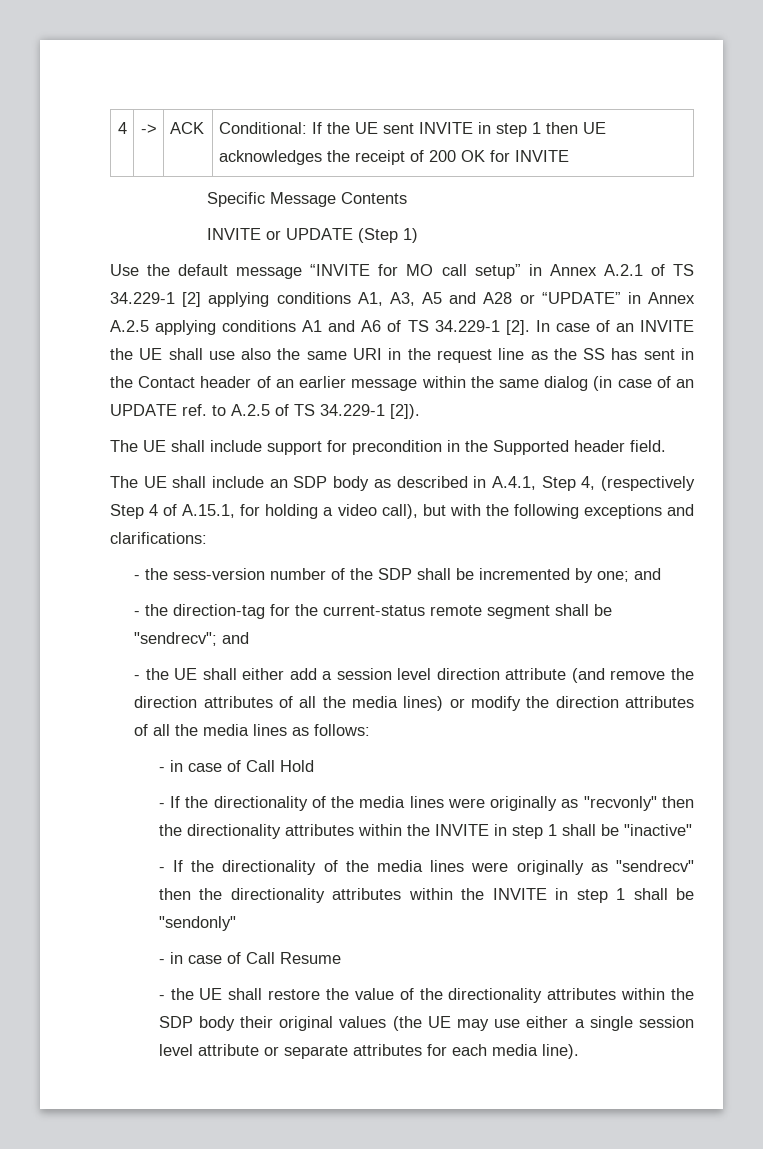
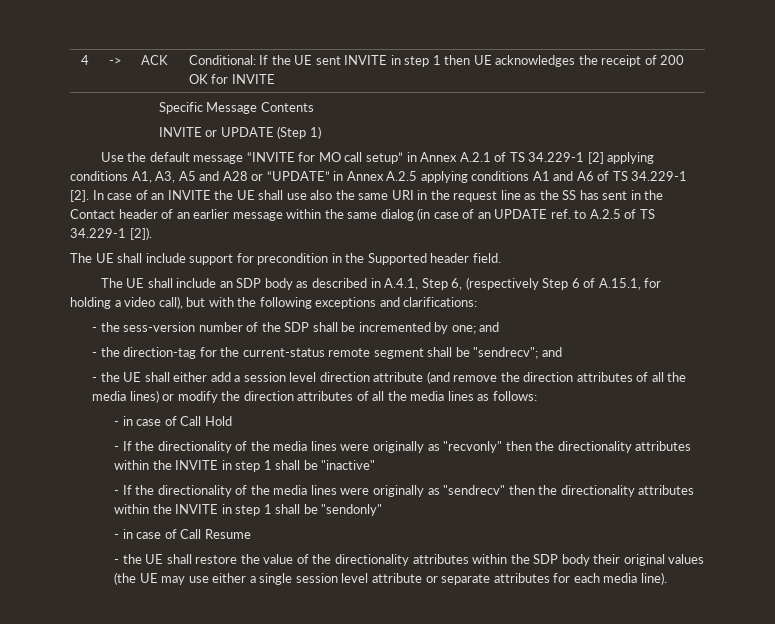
- The UE shall include an SDP body as described in A.4.1, Step 4, (respectively Step 4 of A.15.1, for holding a video call), but with the following exceptions and clarifications:
+ The UE shall include an SDP body as described in A.4.1, Step 6, (respectively Step 6 of A.15.1, for holding a video call), but with the following exceptions and clarifications:

